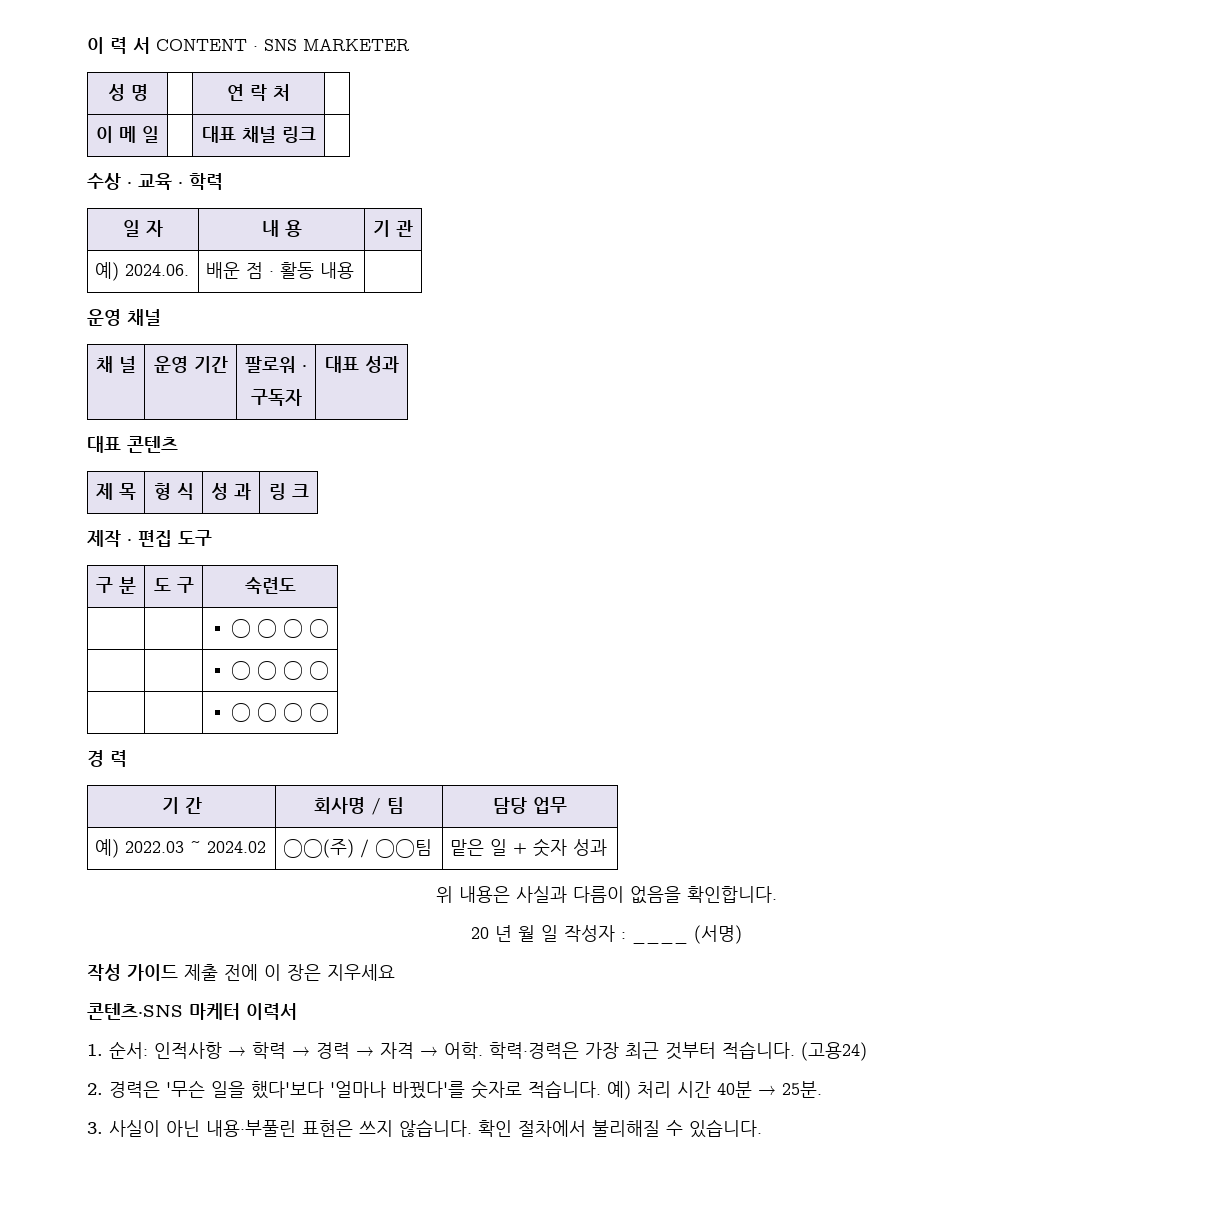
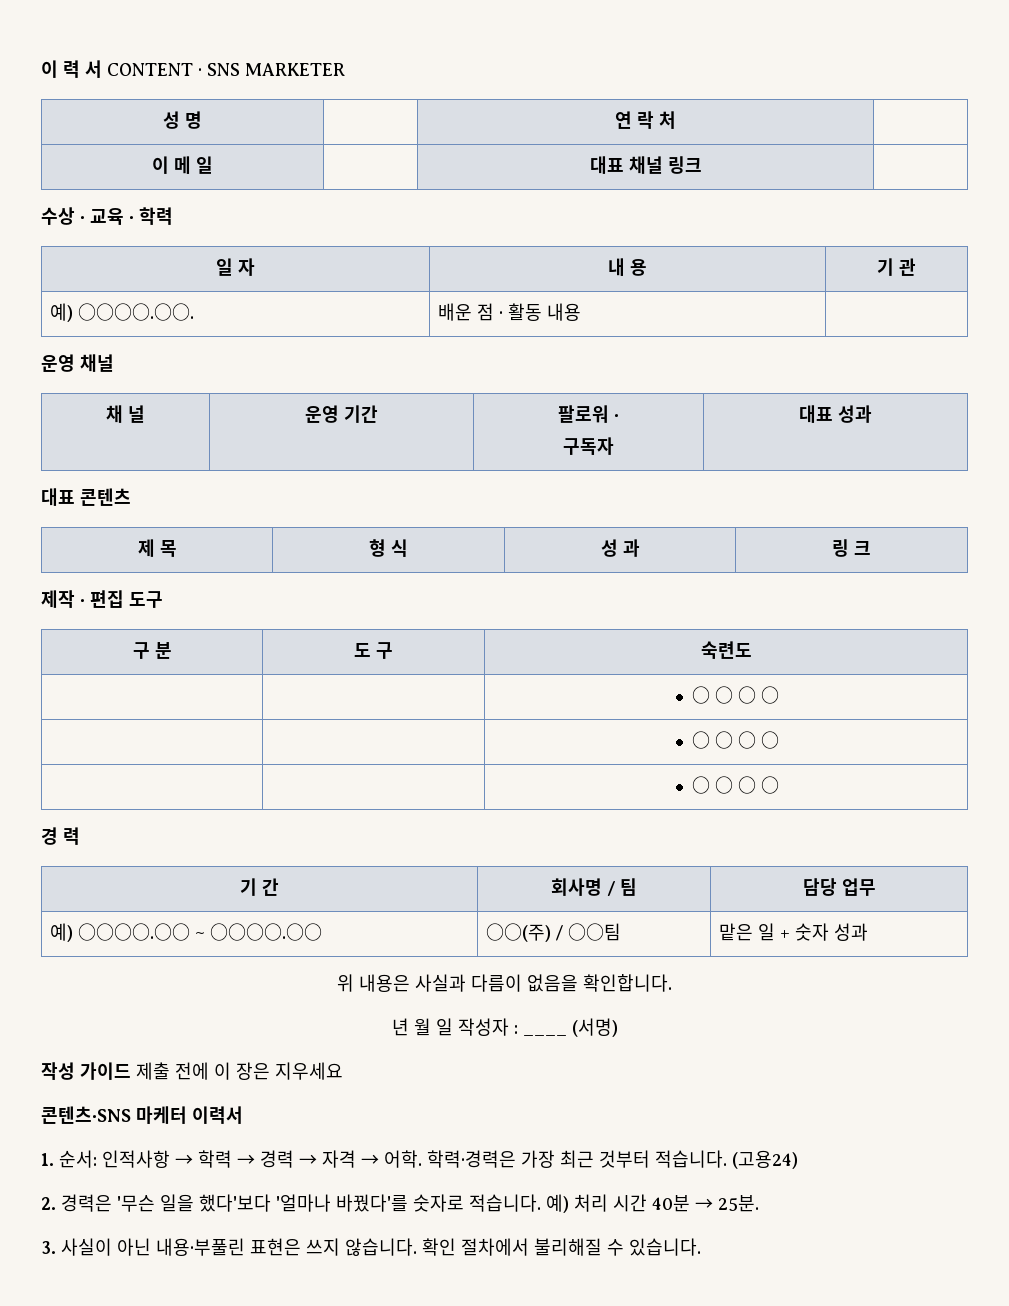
- 예) 2024.06. | 배운 점 · 활동 내용 |
+ 예) ○○○○.○○. | 배운 점 · 활동 내용 |
- 예) 2022.03 ~ 2024.02 | ○○(주) / ○○팀 | 맡은 일 + 숫자 성과
+ 예) ○○○○.○○ ~ ○○○○.○○ | ○○(주) / ○○팀 | 맡은 일 + 숫자 성과
- 20 년 월 일 작성자 : ____ (서명)
+ 년 월 일 작성자 : ____ (서명)

